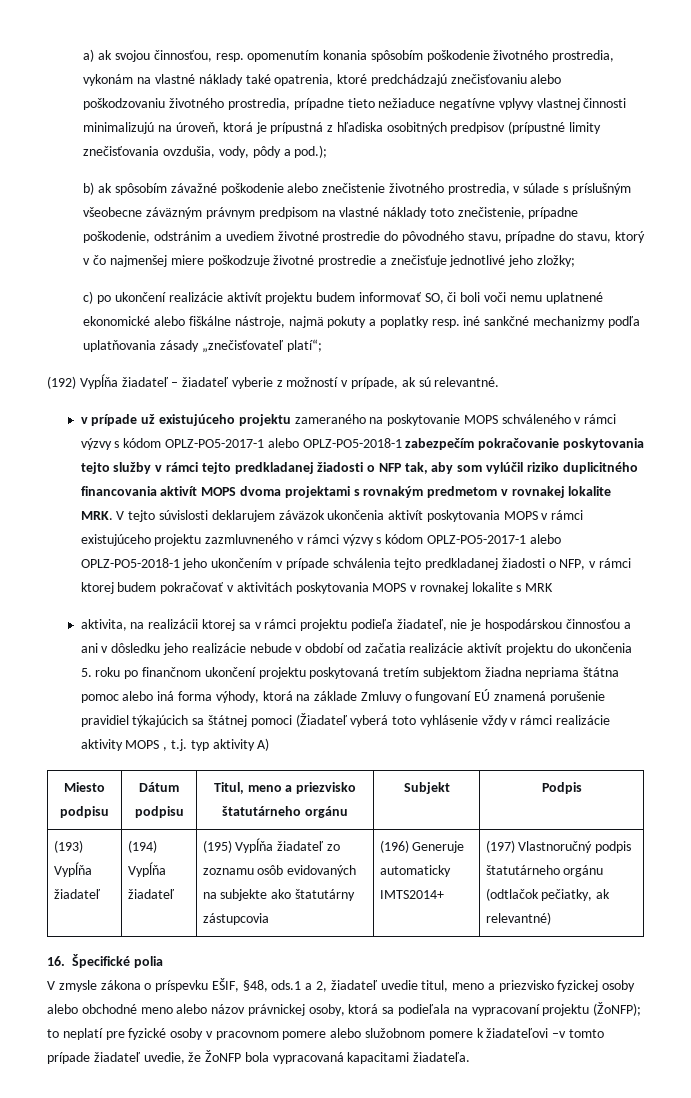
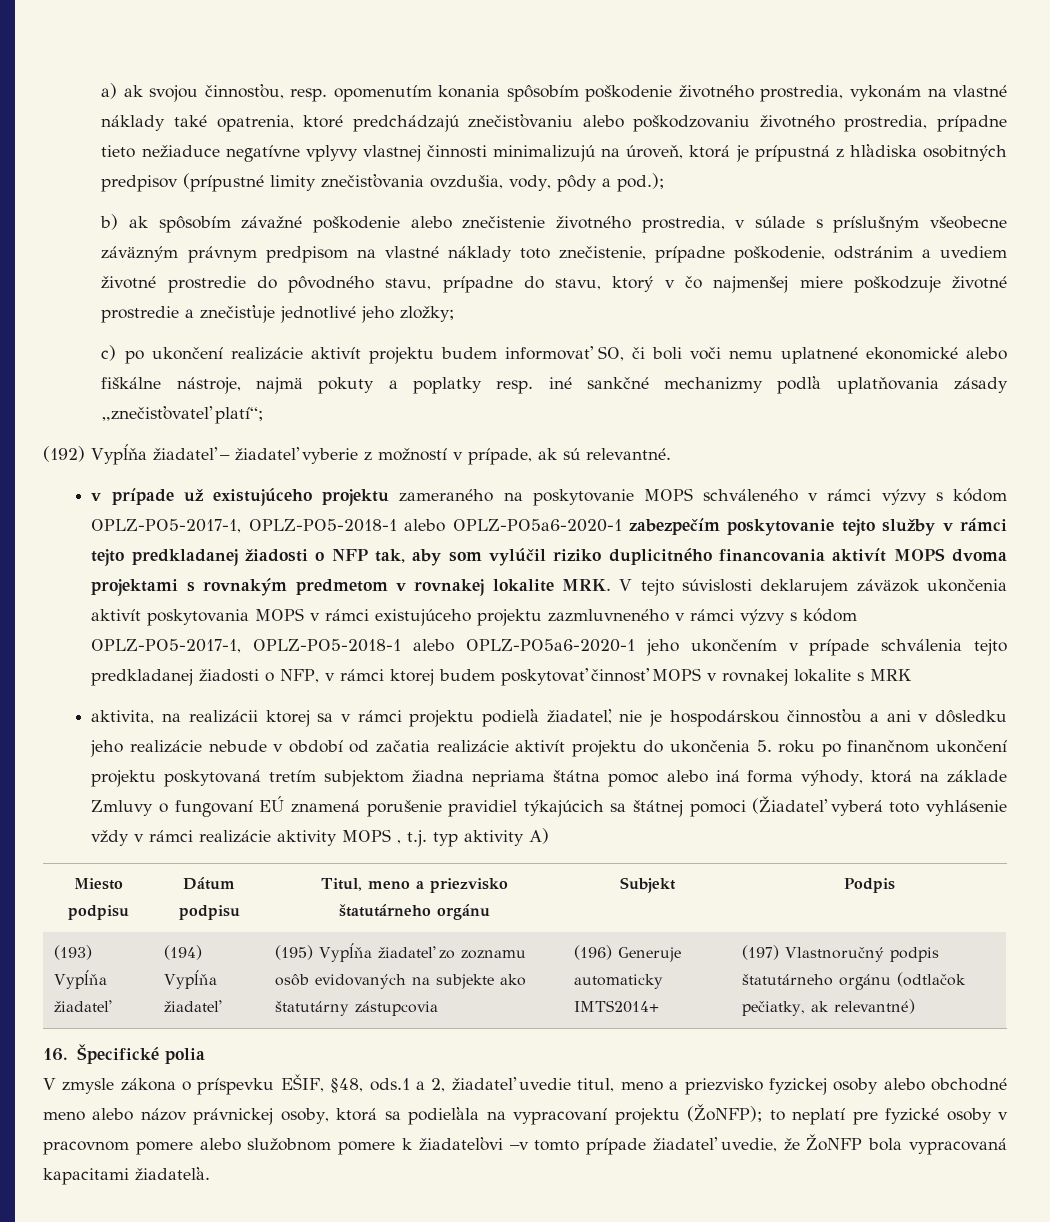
- v prípade už existujúceho projektu zameraného na poskytovanie MOPS schváleného v rámci výzvy s kódom OPLZ-PO5-2017-1 alebo OPLZ-PO5-2018-1 zabezpečím pokračovanie poskytovania tejto služby v rámci tejto predkladanej žiadosti o NFP tak, aby som vylúčil riziko duplicitného financovania aktivít MOPS dvoma projektami s rovnakým predmetom v rovnakej lokalite MRK. V tejto súvislosti deklarujem záväzok ukončenia aktivít poskytovania MOPS v rámci existujúceho projektu zazmluvneného v rámci výzvy s kódom OPLZ-PO5-2017-1 alebo OPLZ-PO5-2018-1 jeho ukončením v prípade schválenia tejto predkladanej žiadosti o NFP, v rámci ktorej budem pokračovať v aktivitách poskytovania MOPS v rovnakej lokalite s MRK
+ v prípade už existujúceho projektu zameraného na poskytovanie MOPS schváleného v rámci výzvy s kódom OPLZ-PO5-2017-1, OPLZ-PO5-2018-1 alebo OPLZ-PO5a6-2020-1 zabezpečím poskytovanie tejto služby v rámci tejto predkladanej žiadosti o NFP tak, aby som vylúčil riziko duplicitného financovania aktivít MOPS dvoma projektami s rovnakým predmetom v rovnakej lokalite MRK. V tejto súvislosti deklarujem záväzok ukončenia aktivít poskytovania MOPS v rámci existujúceho projektu zazmluvneného v rámci výzvy s kódom OPLZ-PO5-2017-1, OPLZ-PO5-2018-1 alebo OPLZ-PO5a6-2020-1 jeho ukončením v prípade schválenia tejto predkladanej žiadosti o NFP, v rámci ktorej budem poskytovať činnosť MOPS v rovnakej lokalite s MRK

